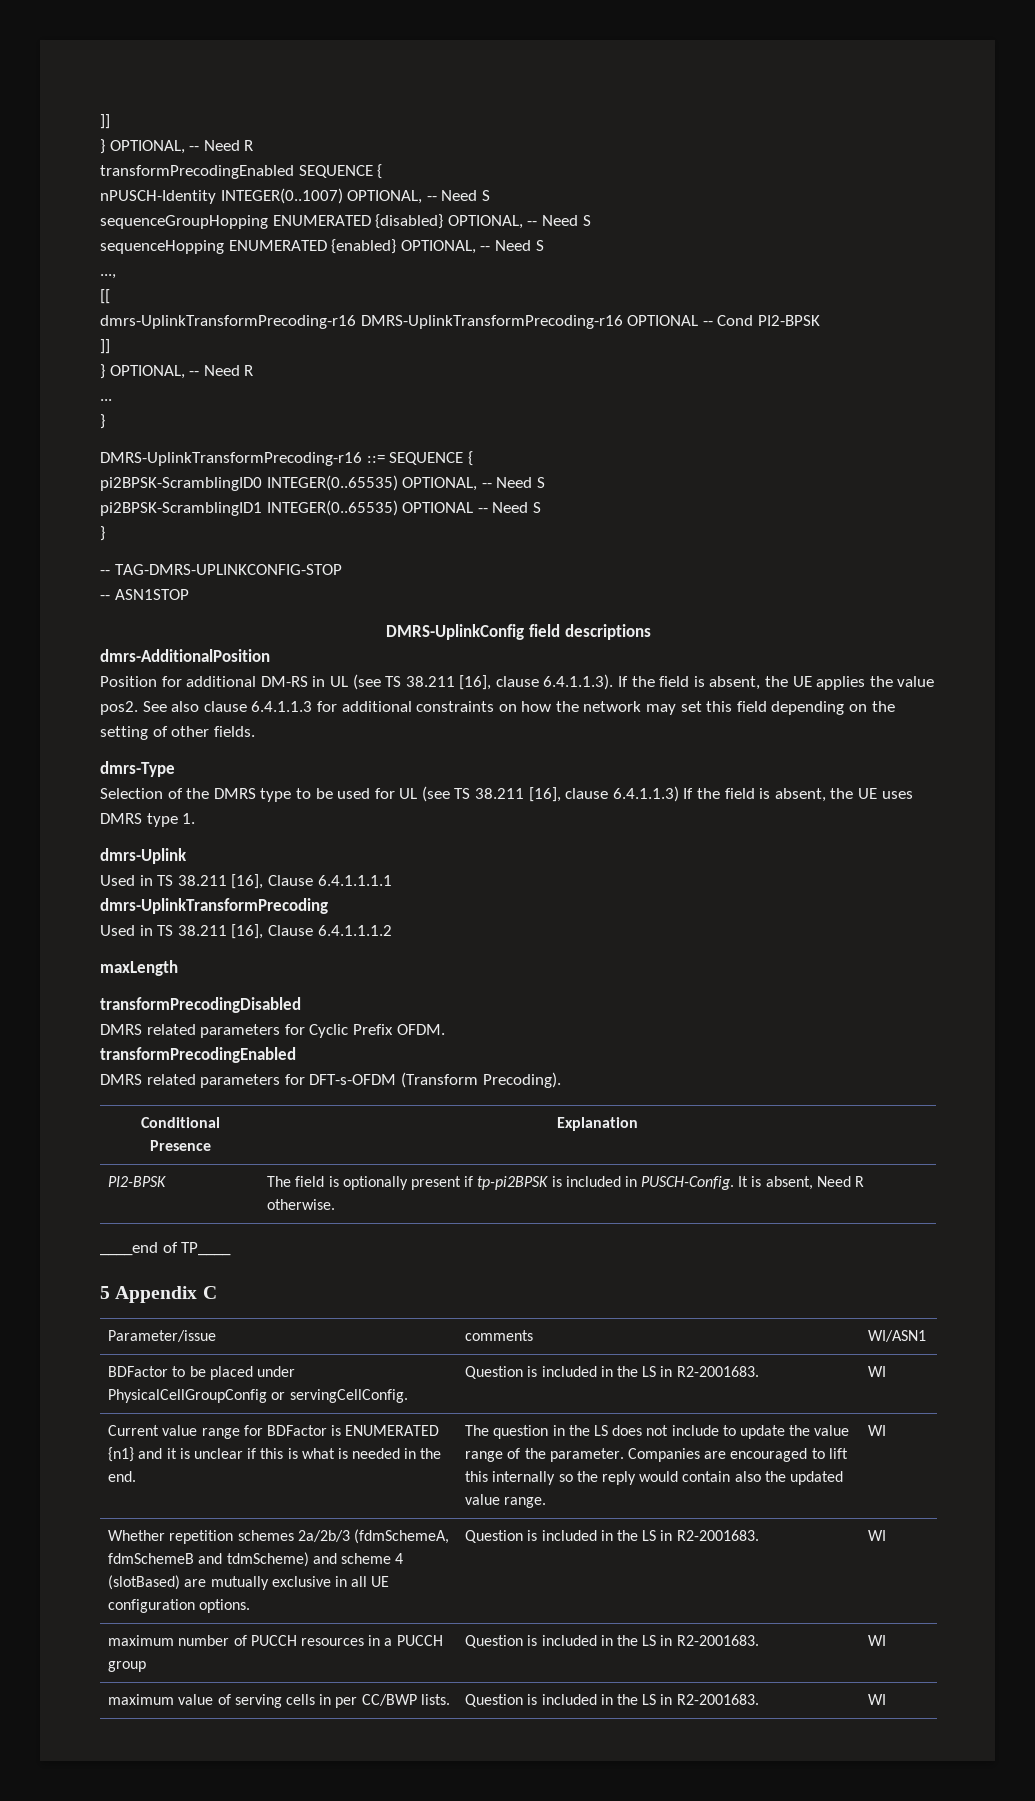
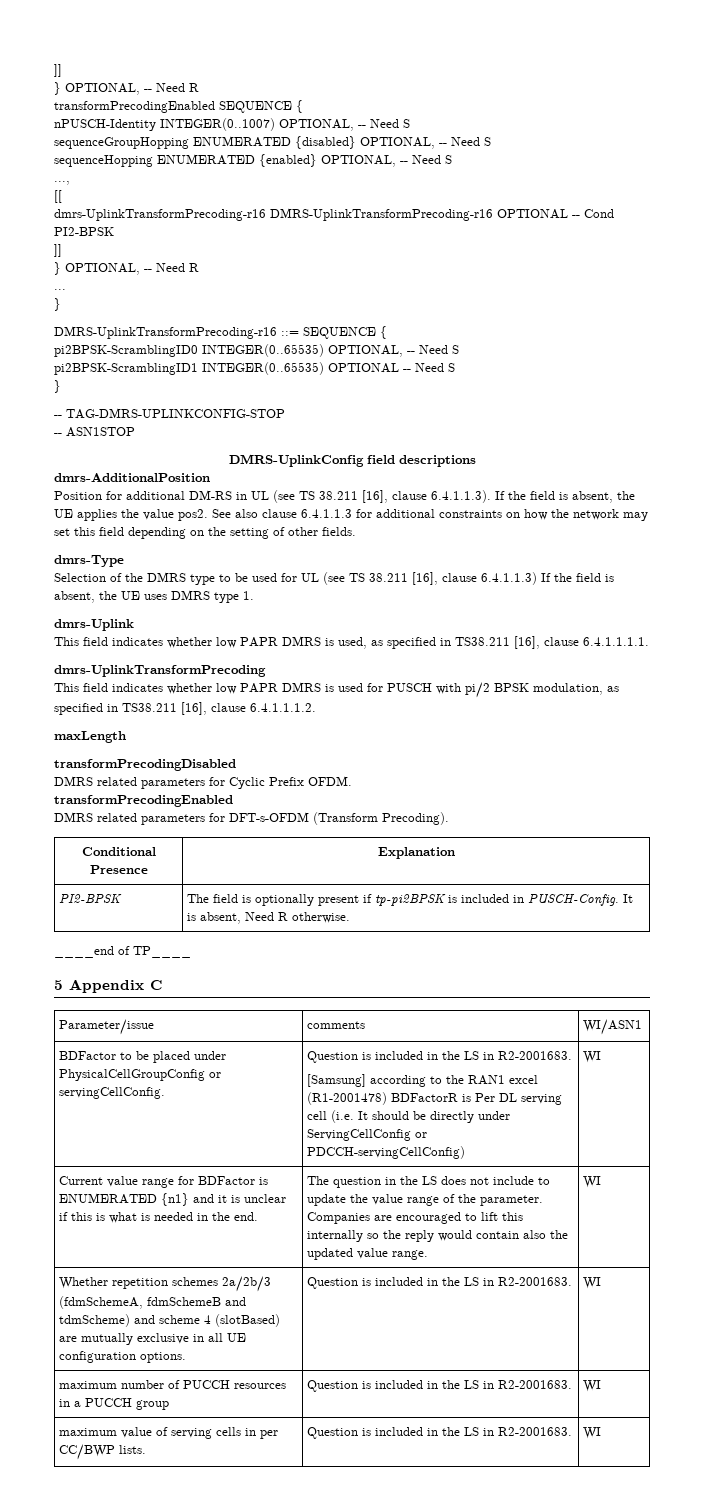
- Used in TS 38.211 [16], Clause 6.4.1.1.1.1
+ This field indicates whether low PAPR DMRS is used, as specified in TS38.211 [16], clause 6.4.1.1.1.1.
  dmrs-UplinkTransformPrecoding
- Used in TS 38.211 [16], Clause 6.4.1.1.1.2
+ This field indicates whether low PAPR DMRS is used for PUSCH with pi/2 BPSK modulation, as specified in TS38.211 [16], clause 6.4.1.1.1.2.
- BDFactor to be placed under PhysicalCellGroupConfig or servingCellConfig. | Question is included in the LS in R2-2001683. | WI
+ BDFactor to be placed under PhysicalCellGroupConfig or servingCellConfig. | Question is included in the LS in R2-2001683.
+ [Samsung] according to the RAN1 excel (R1-2001478) BDFactorR is Per DL serving cell (i.e. It should be directly under ServingCellConfig or PDCCH-servingCellConfig) | WI

